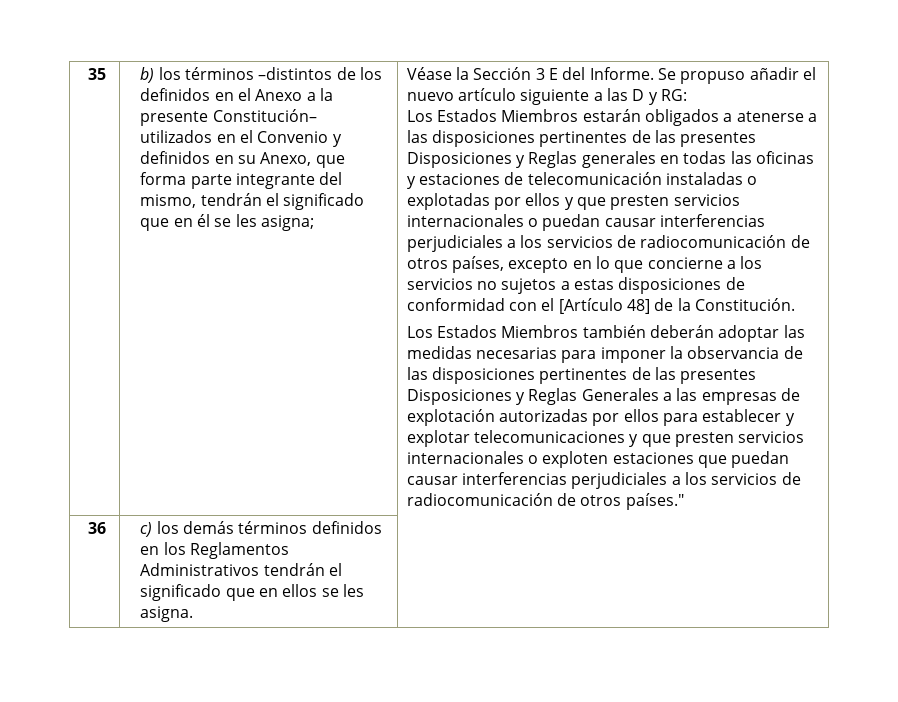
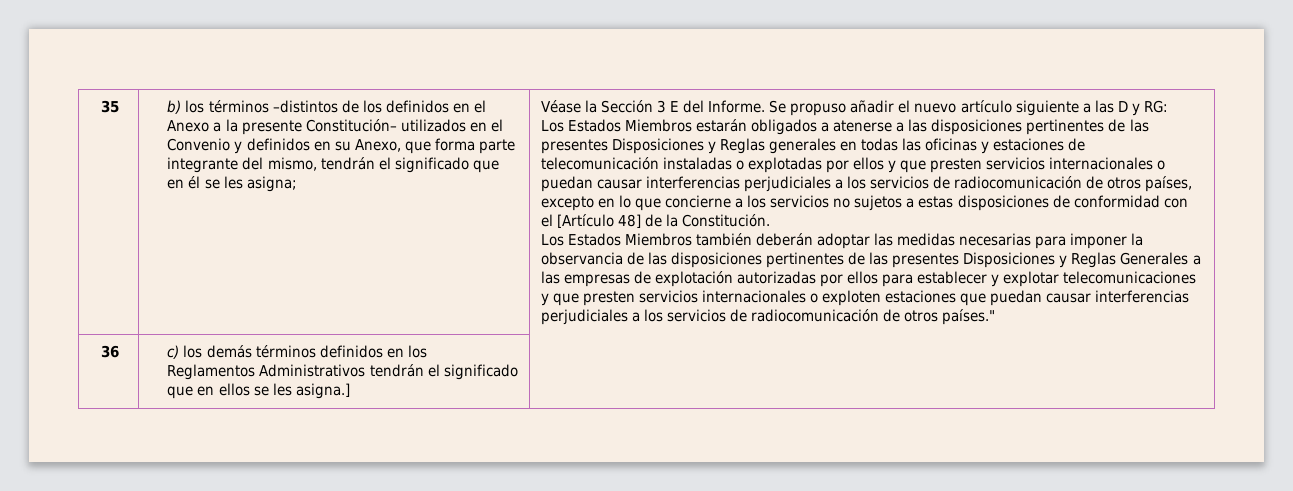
- 36 | c) los demás términos definidos en los Reglamentos Administrativos tendrán el significado que en ellos se les asigna. |
+ 36 | c) los demás términos definidos en los Reglamentos Administrativos tendrán el significado que en ellos se les asigna.] |

